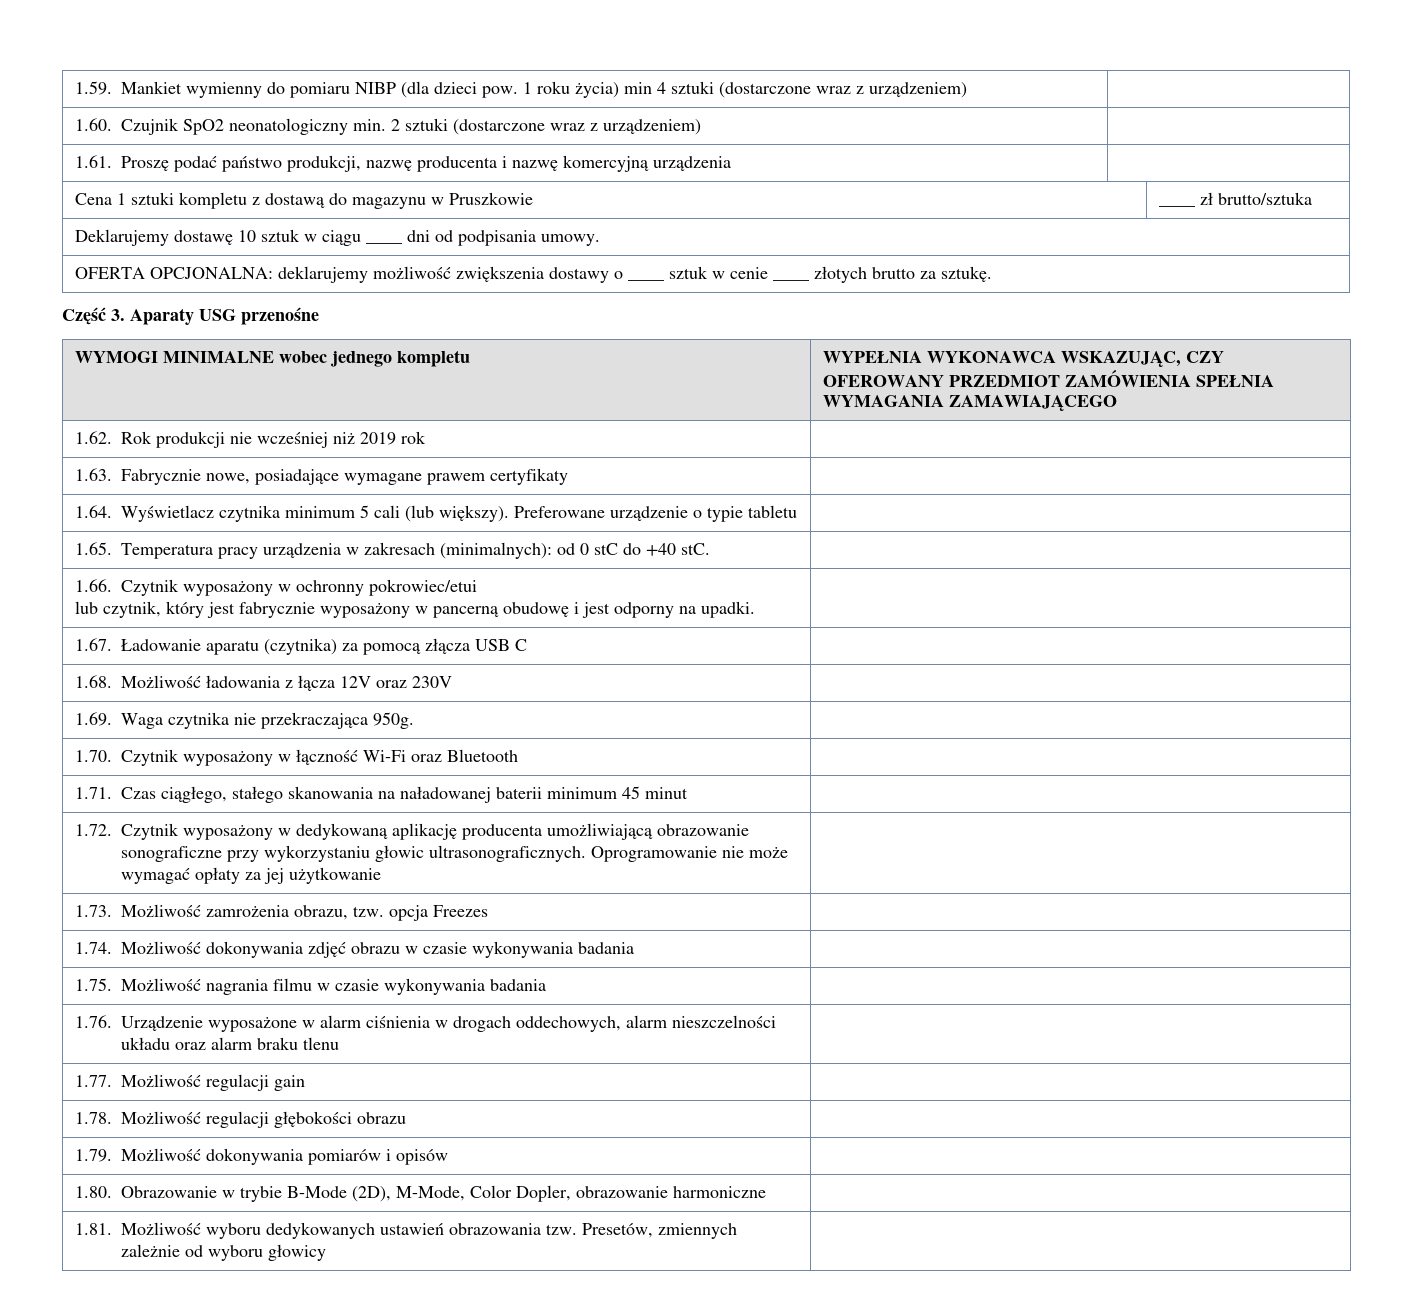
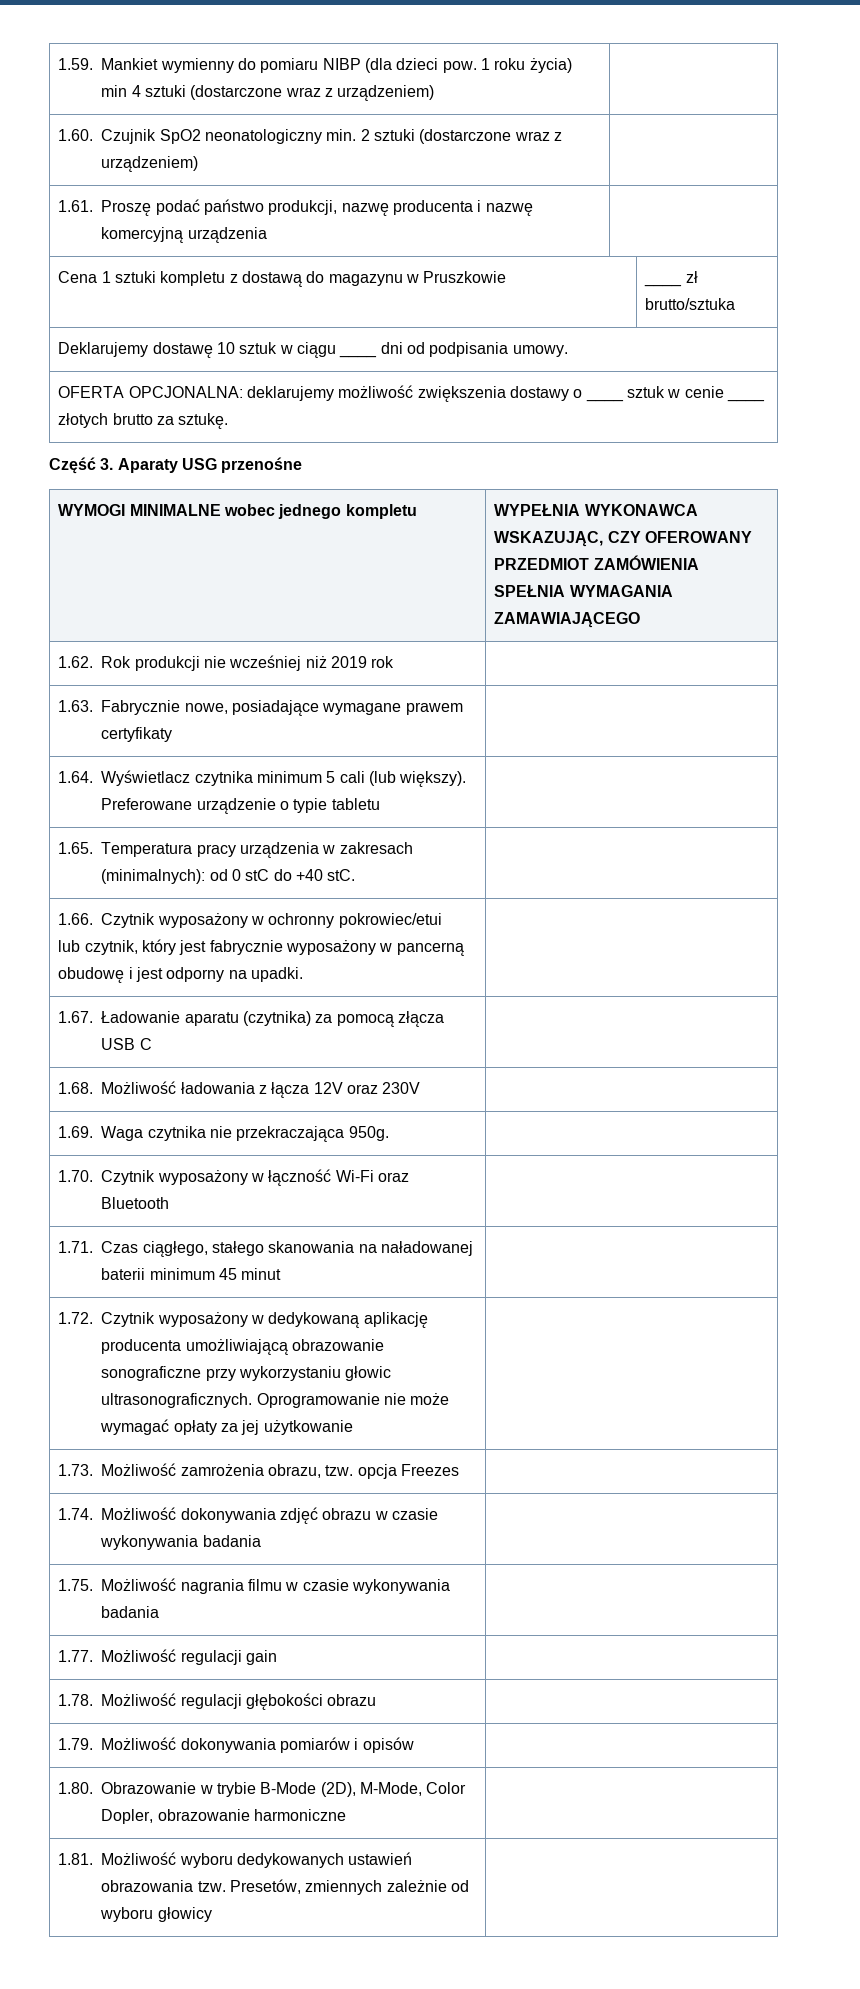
- 1.76. Urządzenie wyposażone w alarm ciśnienia w drogach oddechowych, alarm nieszczelności układu oraz alarm braku tlenu |

